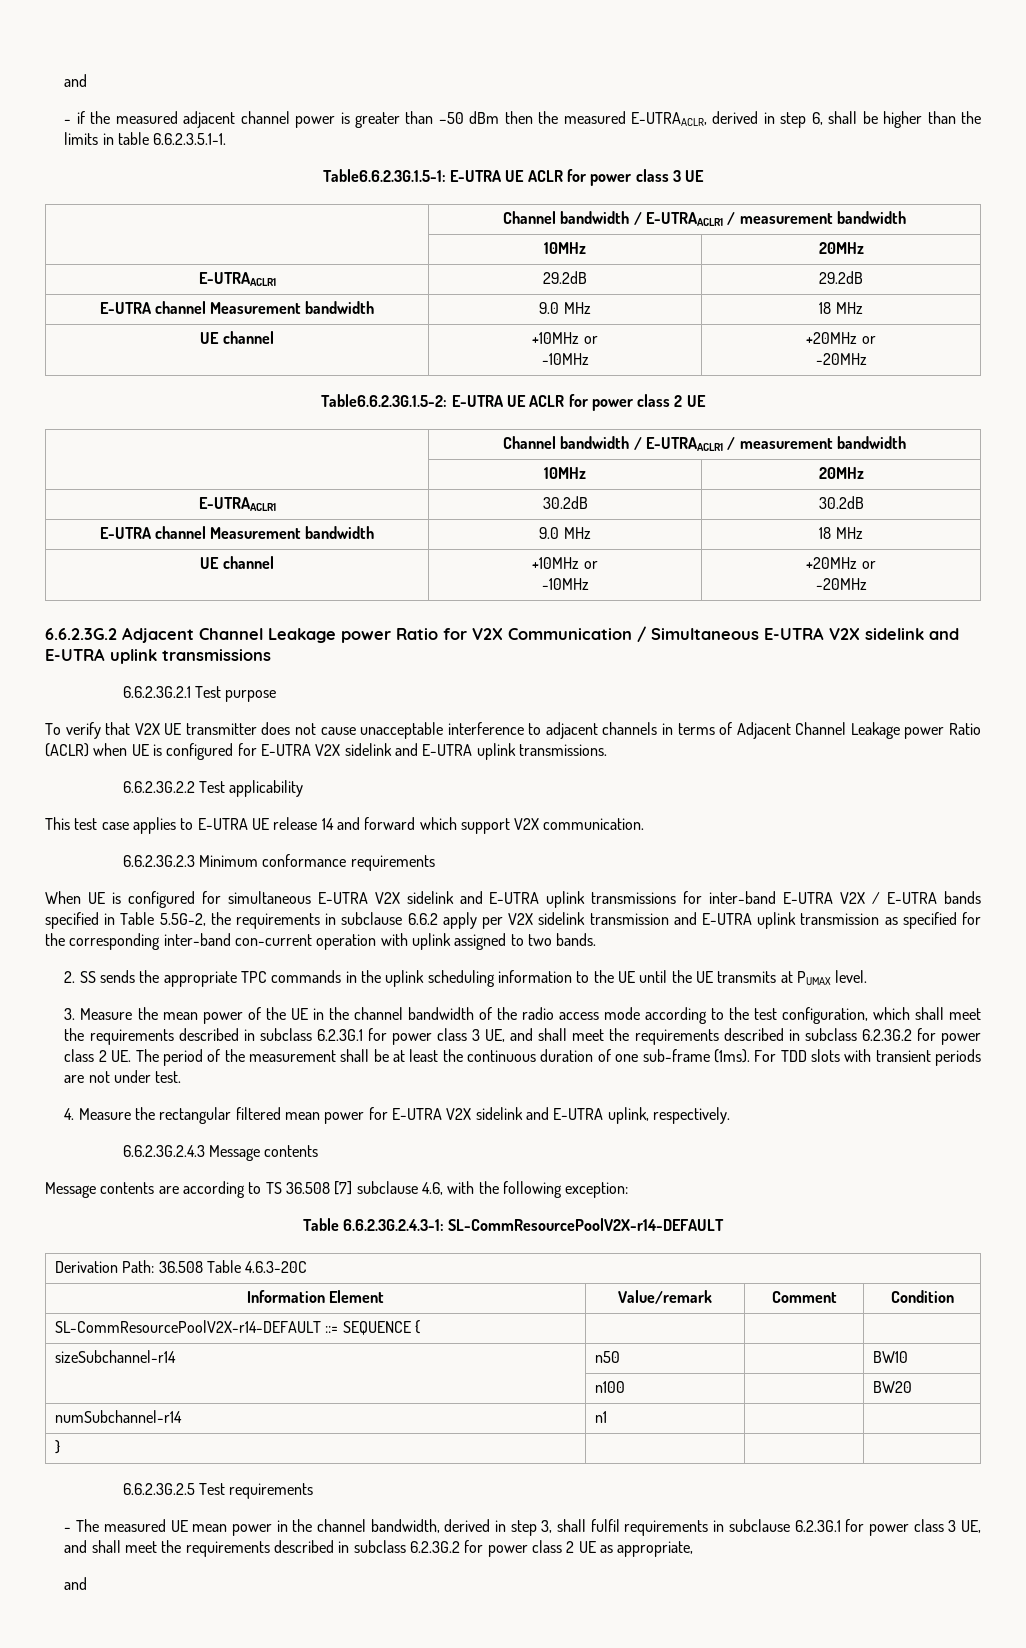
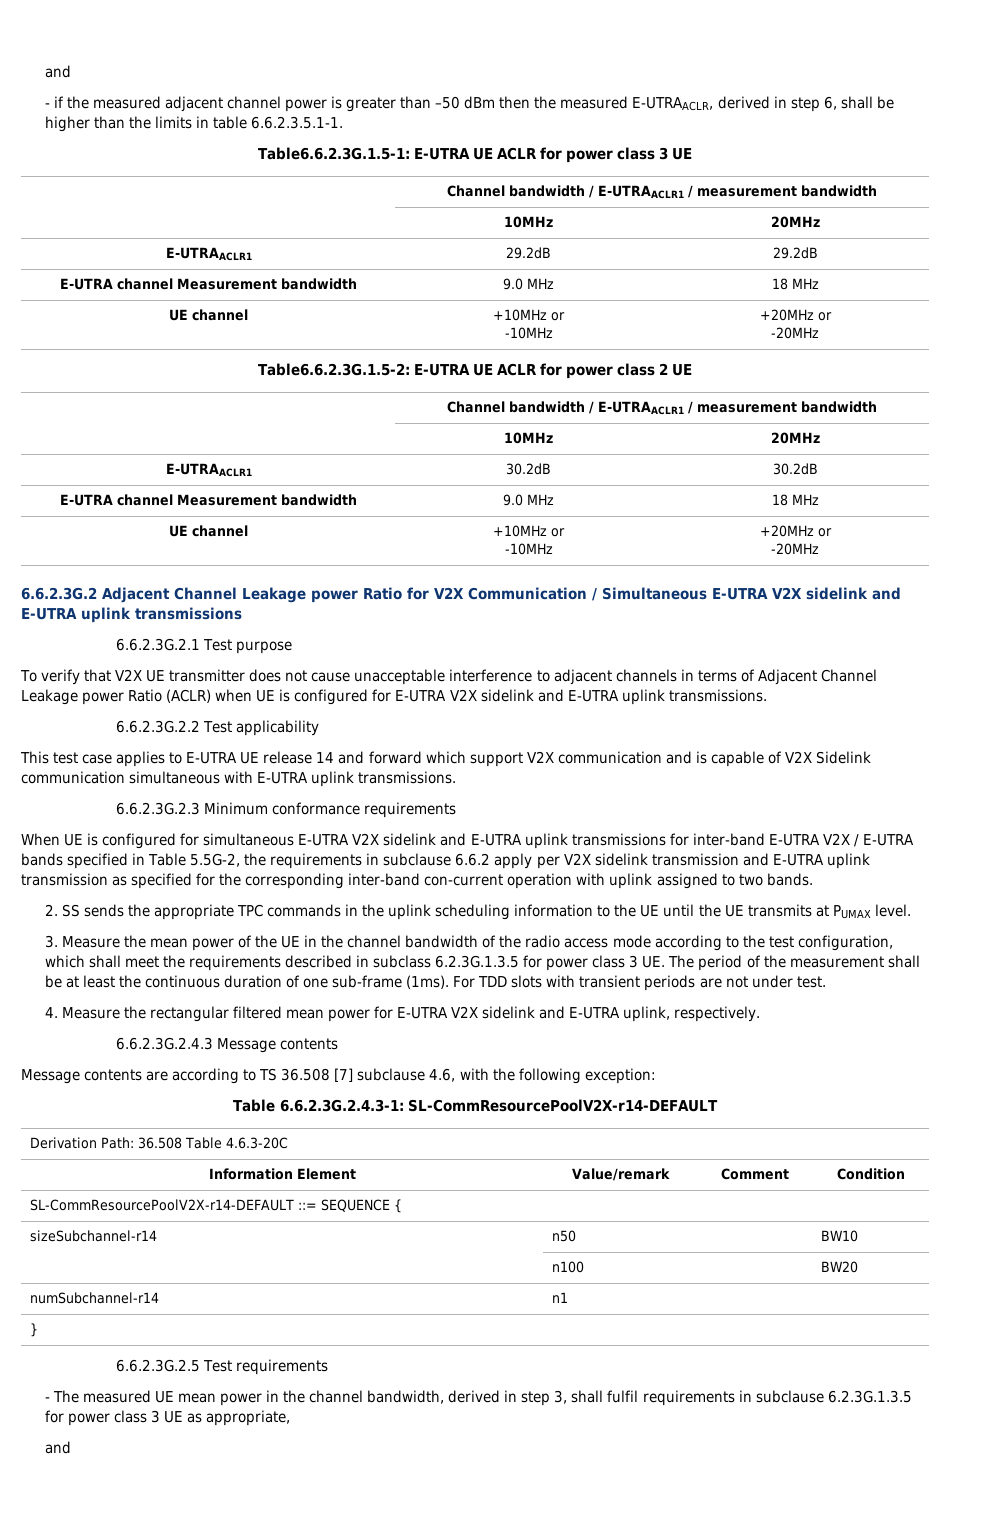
- This test case applies to E-UTRA UE release 14 and forward which support V2X communication.
+ This test case applies to E-UTRA UE release 14 and forward which support V2X communication and is capable of V2X Sidelink communication simultaneous with E-UTRA uplink transmissions.
- 3. Measure the mean power of the UE in the channel bandwidth of the radio access mode according to the test configuration, which shall meet the requirements described in subclass 6.2.3G.1 for power class 3 UE, and shall meet the requirements described in subclass 6.2.3G.2 for power class 2 UE. The period of the measurement shall be at least the continuous duration of one sub-frame (1ms).
+ 3. Measure the mean power of the UE in the channel bandwidth of the radio access mode according to the test configuration, which shall meet the requirements described in subclass 6.2.3G.1.3.5 for power class 3 UE. The period of the measurement shall be at least the continuous duration of one sub-frame (1ms).
- - The measured UE mean power in the channel bandwidth, derived in step 3, shall fulfil requirements in subclause 6.2.3G.1 for power class 3 UE, and shall meet the requirements described in subclass 6.2.3G.2 for power class 2 UE as appropriate,
+ - The measured UE mean power in the channel bandwidth, derived in step 3, shall fulfil requirements in subclause 6.2.3G.1.3.5 for power class 3 UE as appropriate,

